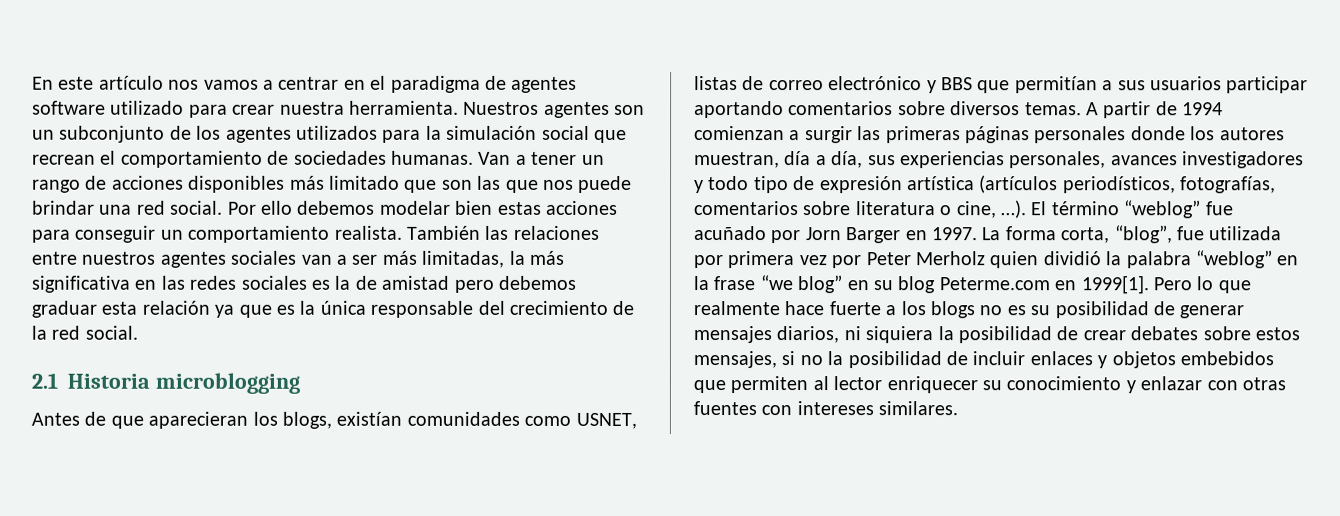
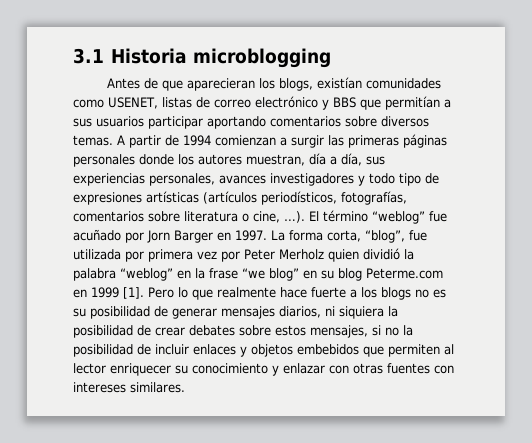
- En este artículo nos vamos a centrar en el paradigma de agentes software utilizado para crear nuestra herramienta. Nuestros agentes son un subconjunto de los agentes utilizados para la simulación social que recrean el comportamiento de sociedades humanas. Van a tener un rango de acciones disponibles más limitado que son las que nos puede brindar una red social. Por ello debemos modelar bien estas acciones para conseguir un comportamiento realista. También las relaciones entre nuestros agentes sociales van a ser más limitadas, la más significativa en las redes sociales es la de amistad pero debemos graduar esta relación ya que es la única responsable del crecimiento de la red social.
- 2.1 Historia microblogging
+ 3.1 Historia microblogging
- Antes de que aparecieran los blogs, existían comunidades como USNET, listas de correo electrónico y BBS que permitían a sus usuarios participar aportando comentarios sobre diversos temas.
+ Antes de que aparecieran los blogs, existían comunidades como USENET, listas de correo electrónico y BBS que permitían a sus usuarios participar aportando comentarios sobre diversos temas.
- A partir de 1994 comienzan a surgir las primeras páginas personales donde los autores muestran, día a día, sus experiencias personales, avances investigadores y todo tipo de expresión artística (artículos periodísticos, fotografías, comentarios sobre literatura o cine, …).
+ A partir de 1994 comienzan a surgir las primeras páginas personales donde los autores muestran, día a día, sus experiencias personales, avances investigadores y todo tipo de expresiones artísticas (artículos periodísticos, fotografías, comentarios sobre literatura o cine, …).
- La forma corta, “blog”, fue utilizada por primera vez por Peter Merholz quien dividió la palabra “weblog” en la frase “we blog” en su blog Peterme.com en 1999[1].
+ La forma corta, “blog”, fue utilizada por primera vez por Peter Merholz quien dividió la palabra “weblog” en la frase “we blog” en su blog Peterme.com en 1999 [1].

